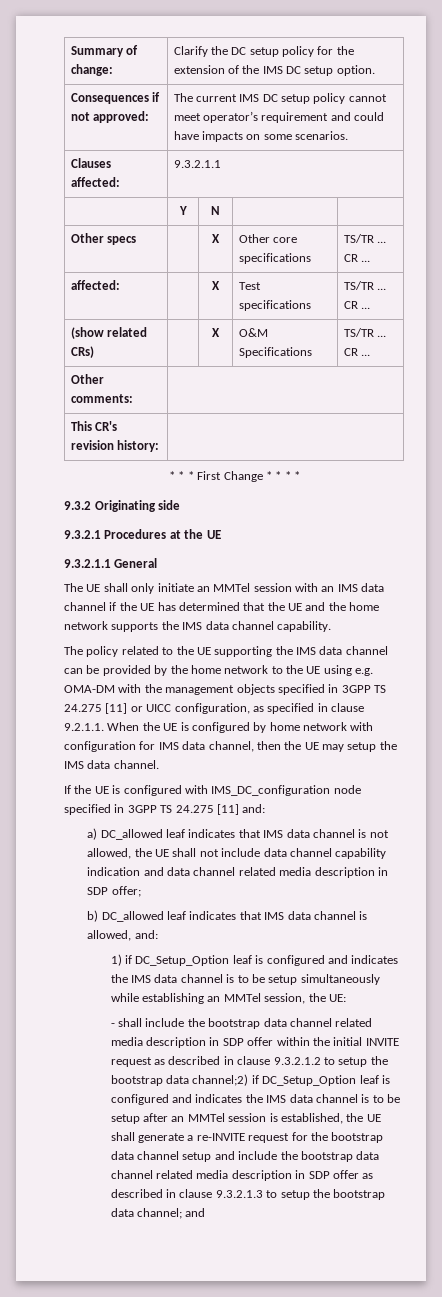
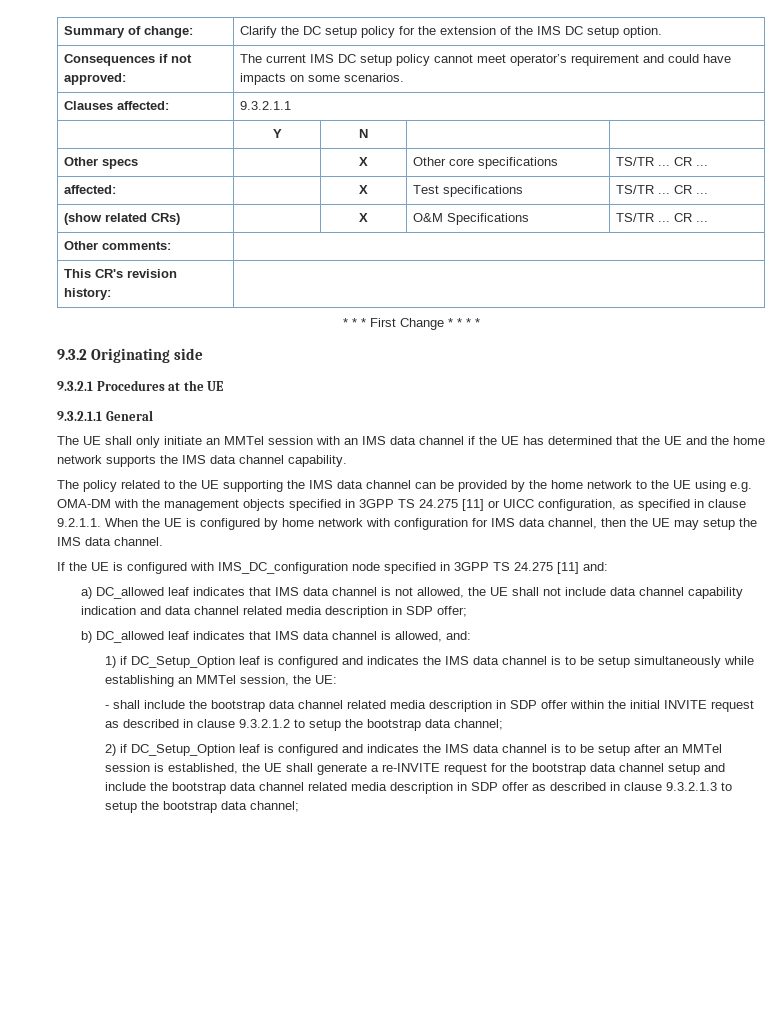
- - shall include the bootstrap data channel related media description in SDP offer within the initial INVITE request as described in clause 9.3.2.1.2 to setup the bootstrap data channel;2) if DC_Setup_Option leaf is configured and indicates the IMS data channel is to be setup after an MMTel session is established, the UE shall generate a re-INVITE request for the bootstrap data channel setup and include the bootstrap data channel related media description in SDP offer as described in clause 9.3.2.1.3 to setup the bootstrap data channel; and
+ - shall include the bootstrap data channel related media description in SDP offer within the initial INVITE request as described in clause 9.3.2.1.2 to setup the bootstrap data channel;
+ 2) if DC_Setup_Option leaf is configured and indicates the IMS data channel is to be setup after an MMTel session is established, the UE shall generate a re-INVITE request for the bootstrap data channel setup and include the bootstrap data channel related media description in SDP offer as described in clause 9.3.2.1.3 to setup the bootstrap data channel;

